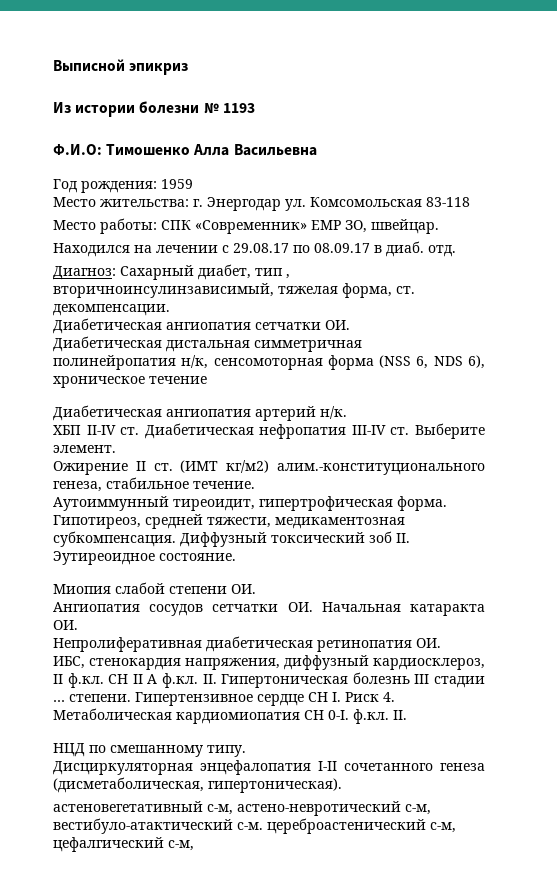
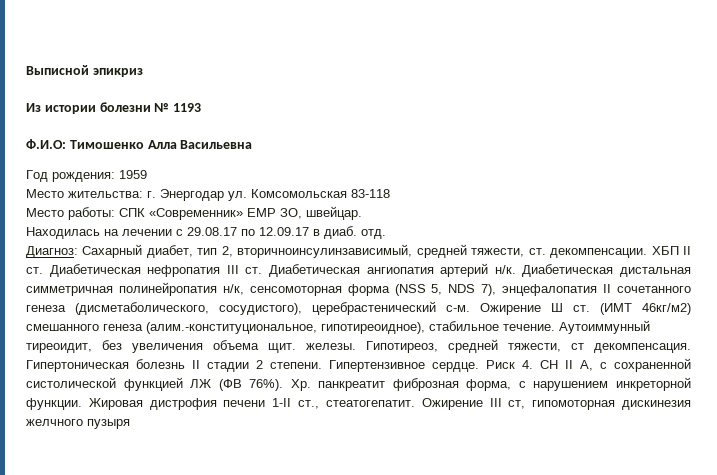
- Находился на лечении с 29.08.17 по 08.09.17 в диаб. отд.
+ Находилась на лечении с 29.08.17 по 12.09.17 в диаб. отд.
- Диагноз: Сахарный диабет, тип , вторичноинсулинзависимый, тяжелая форма, ст. декомпенсации.
- Диабетическая ангиопатия сетчатки ОИ.
- Диабетическая дистальная симметричная полинейропатия н/к, сенсомоторная форма (NSS 6, NDS 6), хроническое течение
- Диабетическая ангиопатия артерий н/к.
- ХБП II-IV ст. Диабетическая нефропатия III-IV ст. Выберите элемент.
- Ожирение II ст. (ИМТ кг/м2) алим.-конституционального генеза, стабильное течение.
- Аутоиммунный тиреоидит, гипертрофическая форма. Гипотиреоз, средней тяжести, медикаментозная субкомпенсация. Диффузный токсический зоб II. Эутиреоидное состояние.
- Миопия слабой степени ОИ.
- Ангиопатия сосудов сетчатки ОИ. Начальная катаракта ОИ.
- Непролиферативная диабетическая ретинопатия ОИ.
- ИБС, стенокардия напряжения, диффузный кардиосклероз, II ф.кл. СН II А ф.кл. II. Гипертоническая болезнь III стадии … степени. Гипертензивное сердце СН I. Риск 4. Метаболическая кардиомиопатия СН 0-I. ф.кл. II.
- НЦД по смешанному типу.
- Дисциркуляторная энцефалопатия I-II сочетанного генеза (дисметаболическая, гипертоническая).
- астеновегетативный с-м, астено-невротический с-м, вестибуло-атактический с-м. цереброастенический с-м, цефалгический с-м,
+ Диагноз: Сахарный диабет, тип 2, вторичноинсулинзависимый, средней тяжести, ст. декомпенсации. ХБП II ст. Диабетическая нефропатия III ст. Диабетическая ангиопатия артерий н/к. Диабетическая дистальная симметричная полинейропатия н/к, сенсомоторная форма (NSS 5, NDS 7), энцефалопатия II сочетанного генеза (дисметаболического, сосудистого), церебрастенический с-м. Ожирение Ш ст. (ИМТ 46кг/м2) смешанного генеза (алим.-конституциональное, гипотиреоидное), стабильное течение. Аутоиммунный тиреоидит, без увеличения объема щит. железы. Гипотиреоз, средней тяжести, ст декомпенсация. Гипертоническая болезнь II стадии 2 степени. Гипертензивное сердце. Риск 4. СН II А, с сохраненной систолической функцией ЛЖ (ФВ 76%). Хр. панкреатит фиброзная форма, с нарушением инкреторной функции. Жировая дистрофия печени 1-II ст., стеатогепатит. Ожирение III ст, гипомоторная дискинезия желчного пузыря

